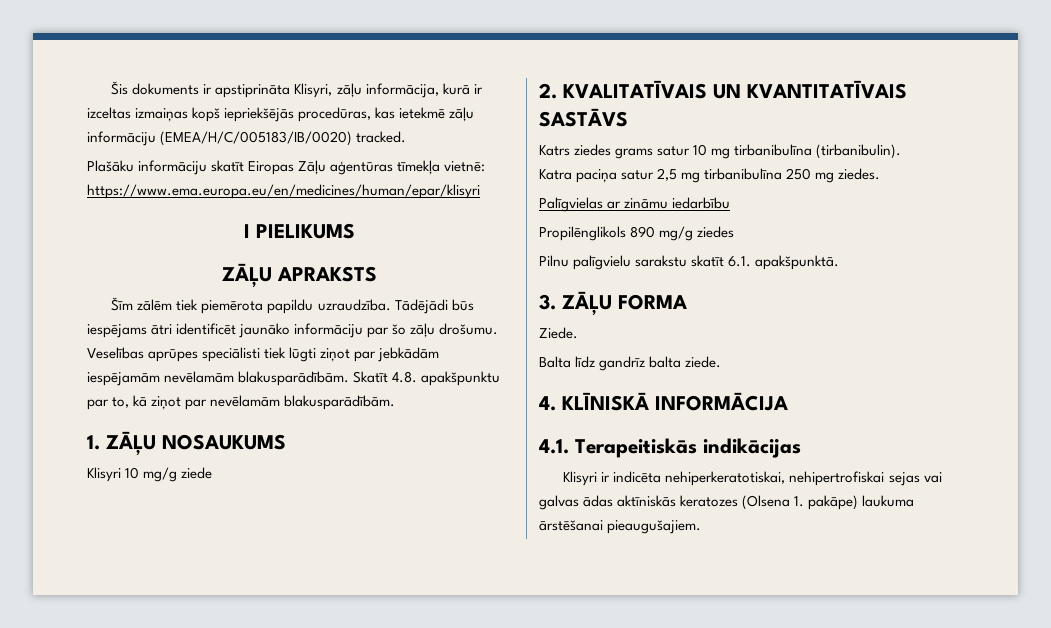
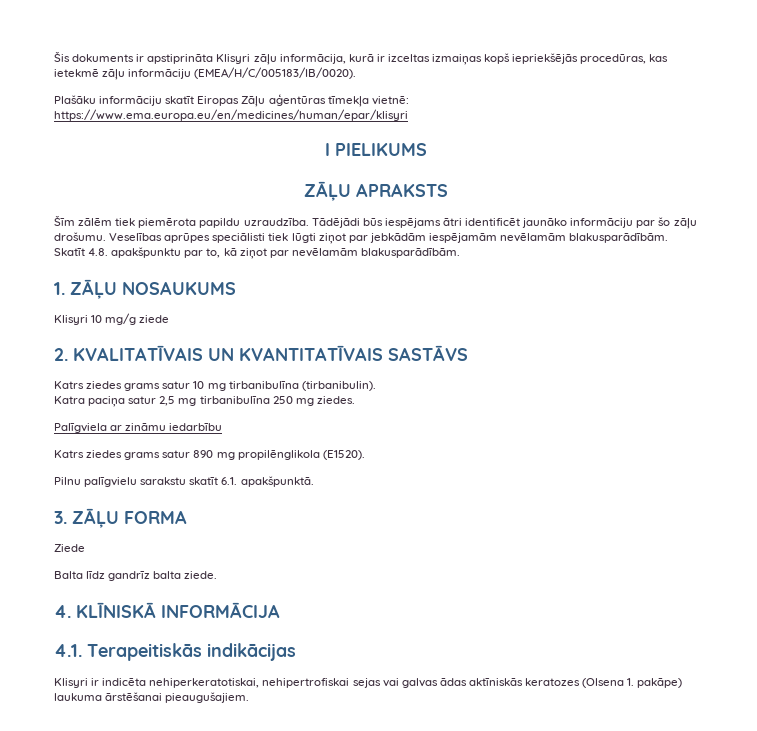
- Šis dokuments ir apstiprināta Klisyri, zāļu informācija, kurā ir izceltas izmaiņas kopš iepriekšējās procedūras, kas ietekmē zāļu informāciju (EMEA/H/C/005183/IB/0020) tracked.
+ Šis dokuments ir apstiprināta Klisyri zāļu informācija, kurā ir izceltas izmaiņas kopš iepriekšējās procedūras, kas ietekmē zāļu informāciju (EMEA/H/C/005183/IB/0020).
- Palīgvielas ar zināmu iedarbību
+ Palīgviela ar zināmu iedarbību
- Propilēnglikols 890 mg/g ziedes
+ Katrs ziedes grams satur 890 mg propilēnglikola (E1520).
- Ziede.
+ Ziede

